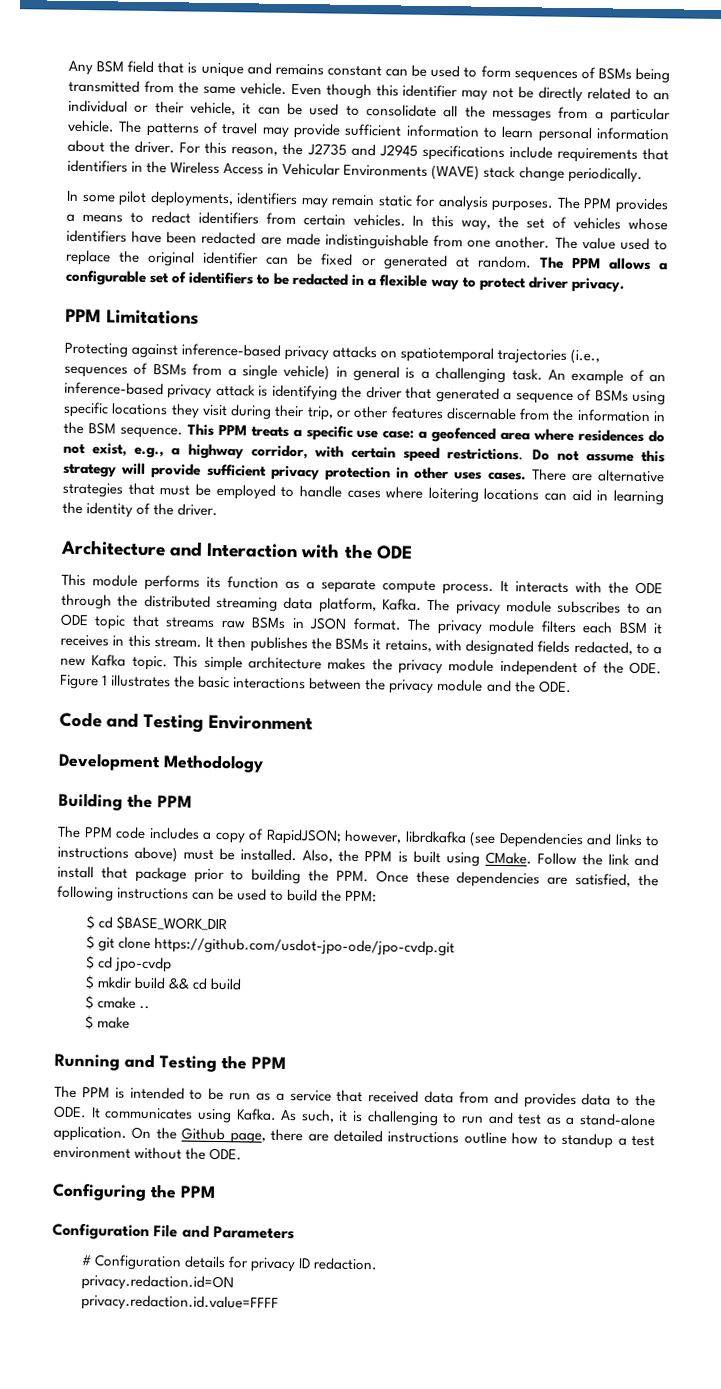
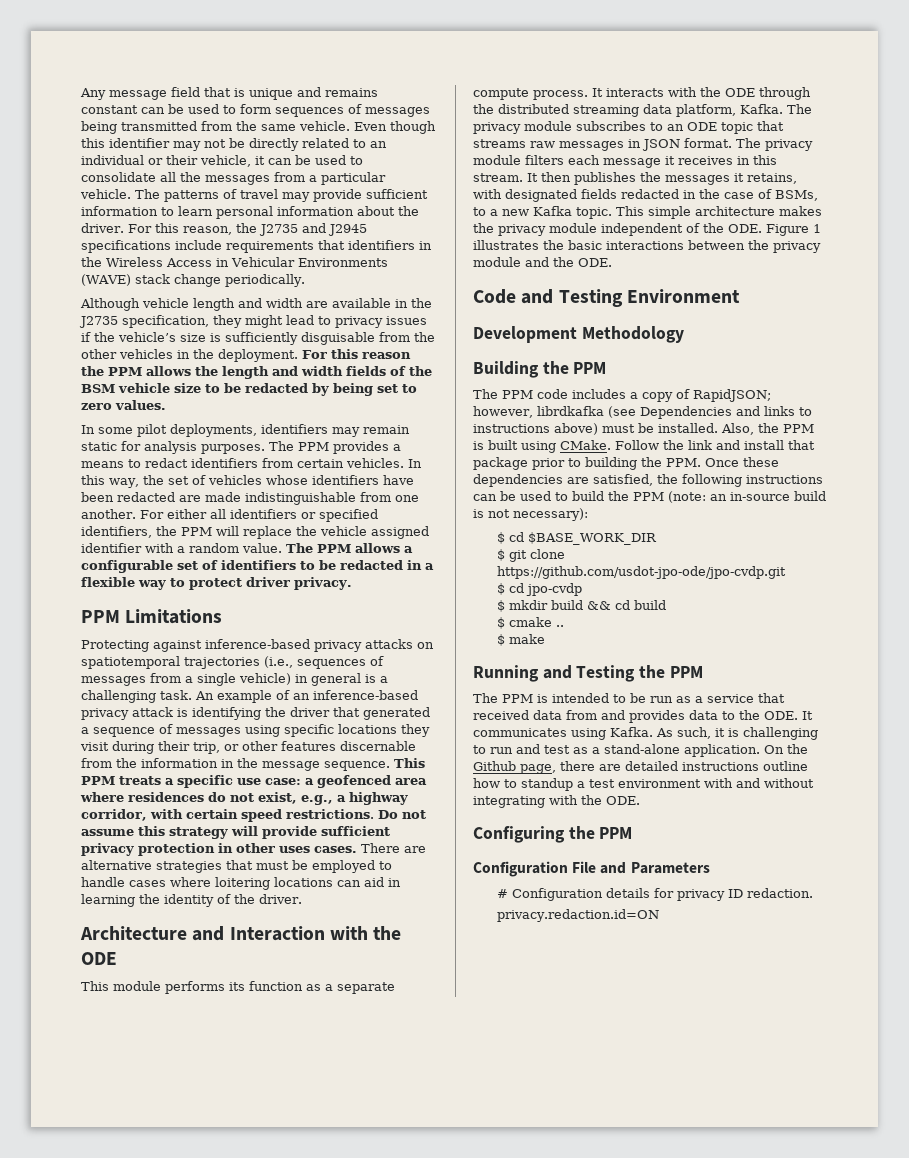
- Any BSM field that is unique and remains constant can be used to form sequences of BSMs being transmitted from the same vehicle.
+ Any message field that is unique and remains constant can be used to form sequences of messages being transmitted from the same vehicle.
+ Although vehicle length and width are available in the J2735 specification, they might lead to privacy issues if the vehicle’s size is sufficiently disguisable from the other vehicles in the deployment. For this reason the PPM allows the length and width fields of the BSM vehicle size to be redacted by being set to zero values.
- The value used to replace the original identifier can be fixed or generated at random.
+ For either all identifiers or specified identifiers, the PPM will replace the vehicle assigned identifier with a random value.
- Protecting against inference-based privacy attacks on spatiotemporal trajectories (i.e., sequences of BSMs from a single vehicle) in general is a challenging task.
+ Protecting against inference-based privacy attacks on spatiotemporal trajectories (i.e., sequences of messages from a single vehicle) in general is a challenging task.
- An example of an inference-based privacy attack is identifying the driver that generated a sequence of BSMs using specific locations they visit during their trip, or other features discernable from the information in the BSM sequence.
+ An example of an inference-based privacy attack is identifying the driver that generated a sequence of messages using specific locations they visit during their trip, or other features discernable from the information in the message sequence.
- The privacy module subscribes to an ODE topic that streams raw BSMs in JSON format.
+ The privacy module subscribes to an ODE topic that streams raw messages in JSON format.
- The privacy module filters each BSM it receives in this stream.
+ The privacy module filters each message it receives in this stream.
- It then publishes the BSMs it retains, with designated fields redacted, to a new Kafka topic.
+ It then publishes the messages it retains, with designated fields redacted in the case of BSMs, to a new Kafka topic.
- Follow the link and install that package prior to building the PPM. Once these dependencies are satisfied, the following instructions can be used to build the PPM:
+ Follow the link and install that package prior to building the PPM. Once these dependencies are satisfied, the following instructions can be used to build the PPM (note: an in-source build is not necessary):
- On the Github page, there are detailed instructions outline how to standup a test environment without the ODE.
+ On the Github page, there are detailed instructions outline how to standup a test environment with and without integrating with the ODE.
- privacy.redaction.id.value=FFFF

